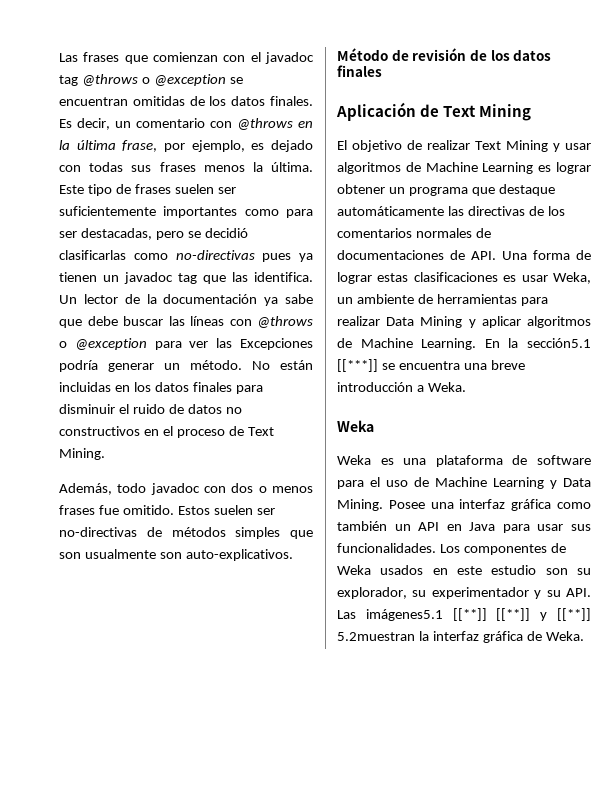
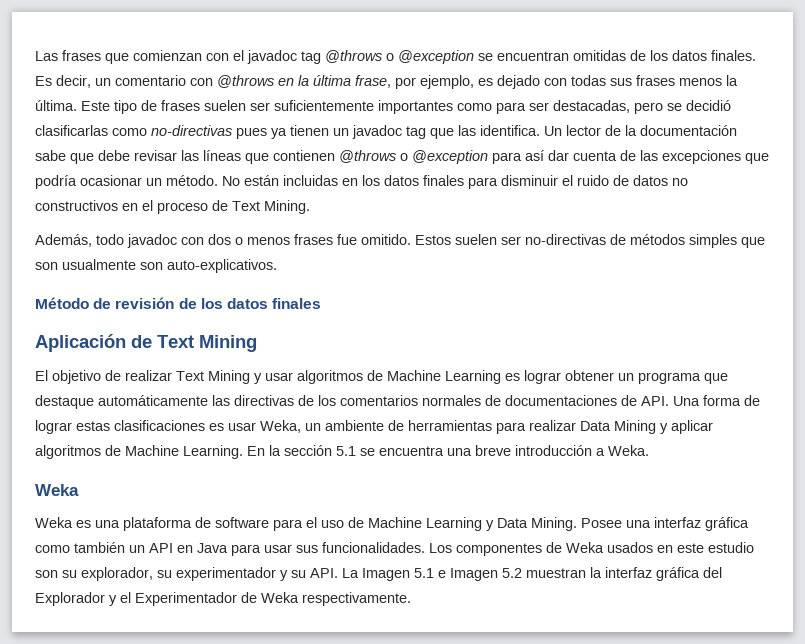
- Un lector de la documentación ya sabe que debe buscar las líneas con @throws o @exception para ver las Excepciones podría generar un método.
+ Un lector de la documentación sabe que debe revisar las líneas que contienen @throws o @exception para así dar cuenta de las excepciones que podría ocasionar un método.
- En la sección5.1 [[***]] se encuentra una breve introducción a Weka.
+ En la sección 5.1 se encuentra una breve introducción a Weka.
- Los componentes de Weka usados en este estudio son su explorador, su experimentador y su API. Las imágenes5.1 [[**]] [[**]] y [[**]] 5.2muestran la interfaz gráfica de Weka.
+ Los componentes de Weka usados en este estudio son su explorador, su experimentador y su API. La Imagen 5.1 e Imagen 5.2 muestran la interfaz gráfica del Explorador y el Experimentador de Weka respectivamente.

